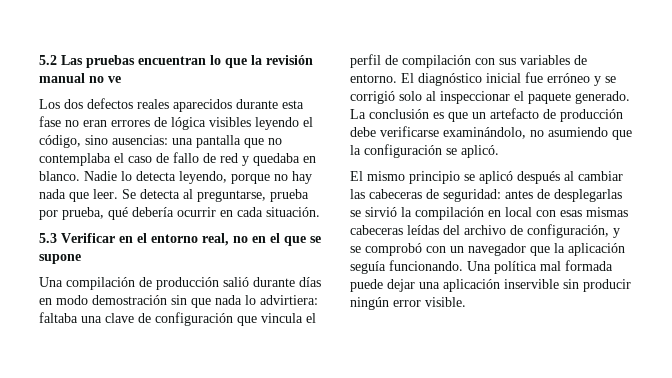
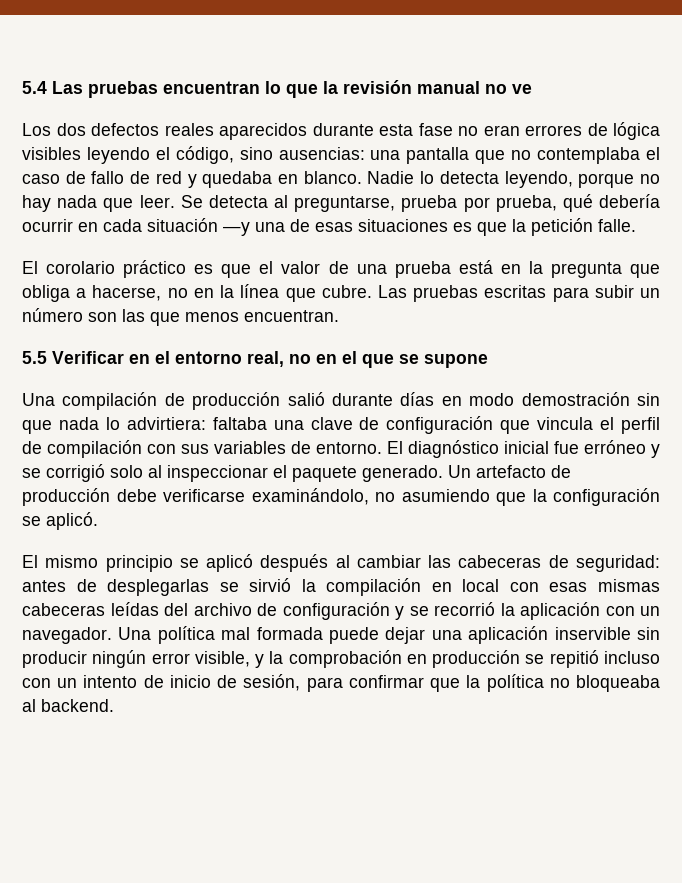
- 5.2 Las pruebas encuentran lo que la revisión manual no ve
+ 5.4 Las pruebas encuentran lo que la revisión manual no ve
- Se detecta al preguntarse, prueba por prueba, qué debería ocurrir en cada situación.
- 5.3 Verificar en el entorno real, no en el que se supone
+ Se detecta al preguntarse, prueba por prueba, qué debería ocurrir en cada situación —y una de esas situaciones es que la petición falle.
+ El corolario práctico es que el valor de una prueba está en la pregunta que obliga a hacerse, no en la línea que cubre. Las pruebas escritas para subir un número son las que menos encuentran.
+ 5.5 Verificar en el entorno real, no en el que se supone
- La conclusión es que un artefacto de producción debe verificarse examinándolo, no asumiendo que la configuración se aplicó.
+ Un artefacto de producción debe verificarse examinándolo, no asumiendo que la configuración se aplicó.
- El mismo principio se aplicó después al cambiar las cabeceras de seguridad: antes de desplegarlas se sirvió la compilación en local con esas mismas cabeceras leídas del archivo de configuración, y se comprobó con un navegador que la aplicación seguía funcionando.
+ El mismo principio se aplicó después al cambiar las cabeceras de seguridad: antes de desplegarlas se sirvió la compilación en local con esas mismas cabeceras leídas del archivo de configuración y se recorrió la aplicación con un navegador.
- Una política mal formada puede dejar una aplicación inservible sin producir ningún error visible.
+ Una política mal formada puede dejar una aplicación inservible sin producir ningún error visible, y la comprobación en producción se repitió incluso con un intento de inicio de sesión, para confirmar que la política no bloqueaba al backend.

